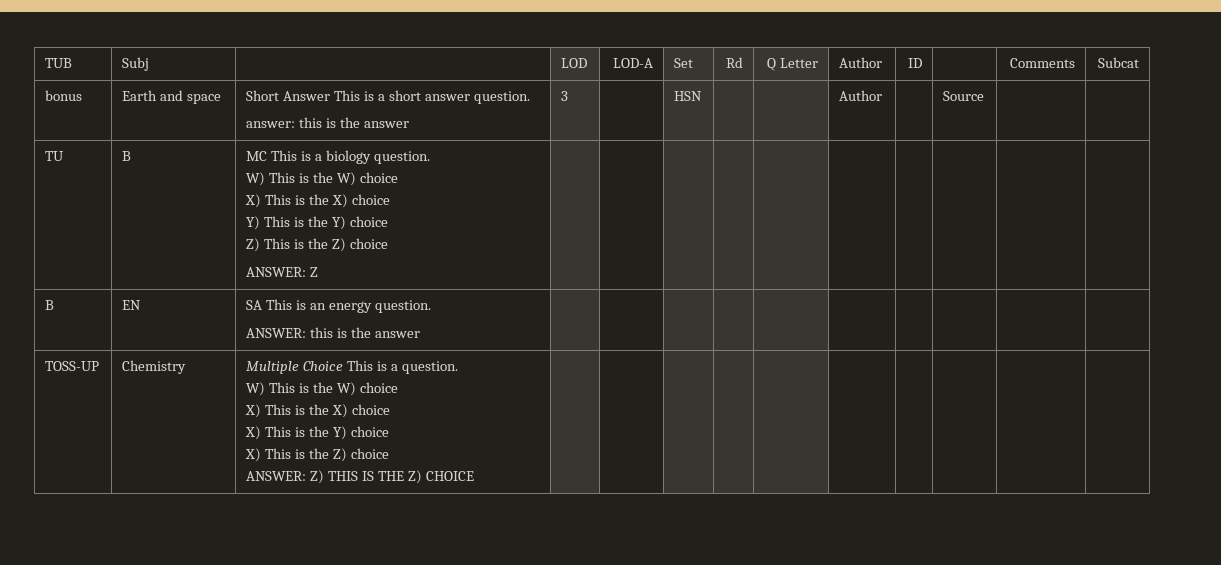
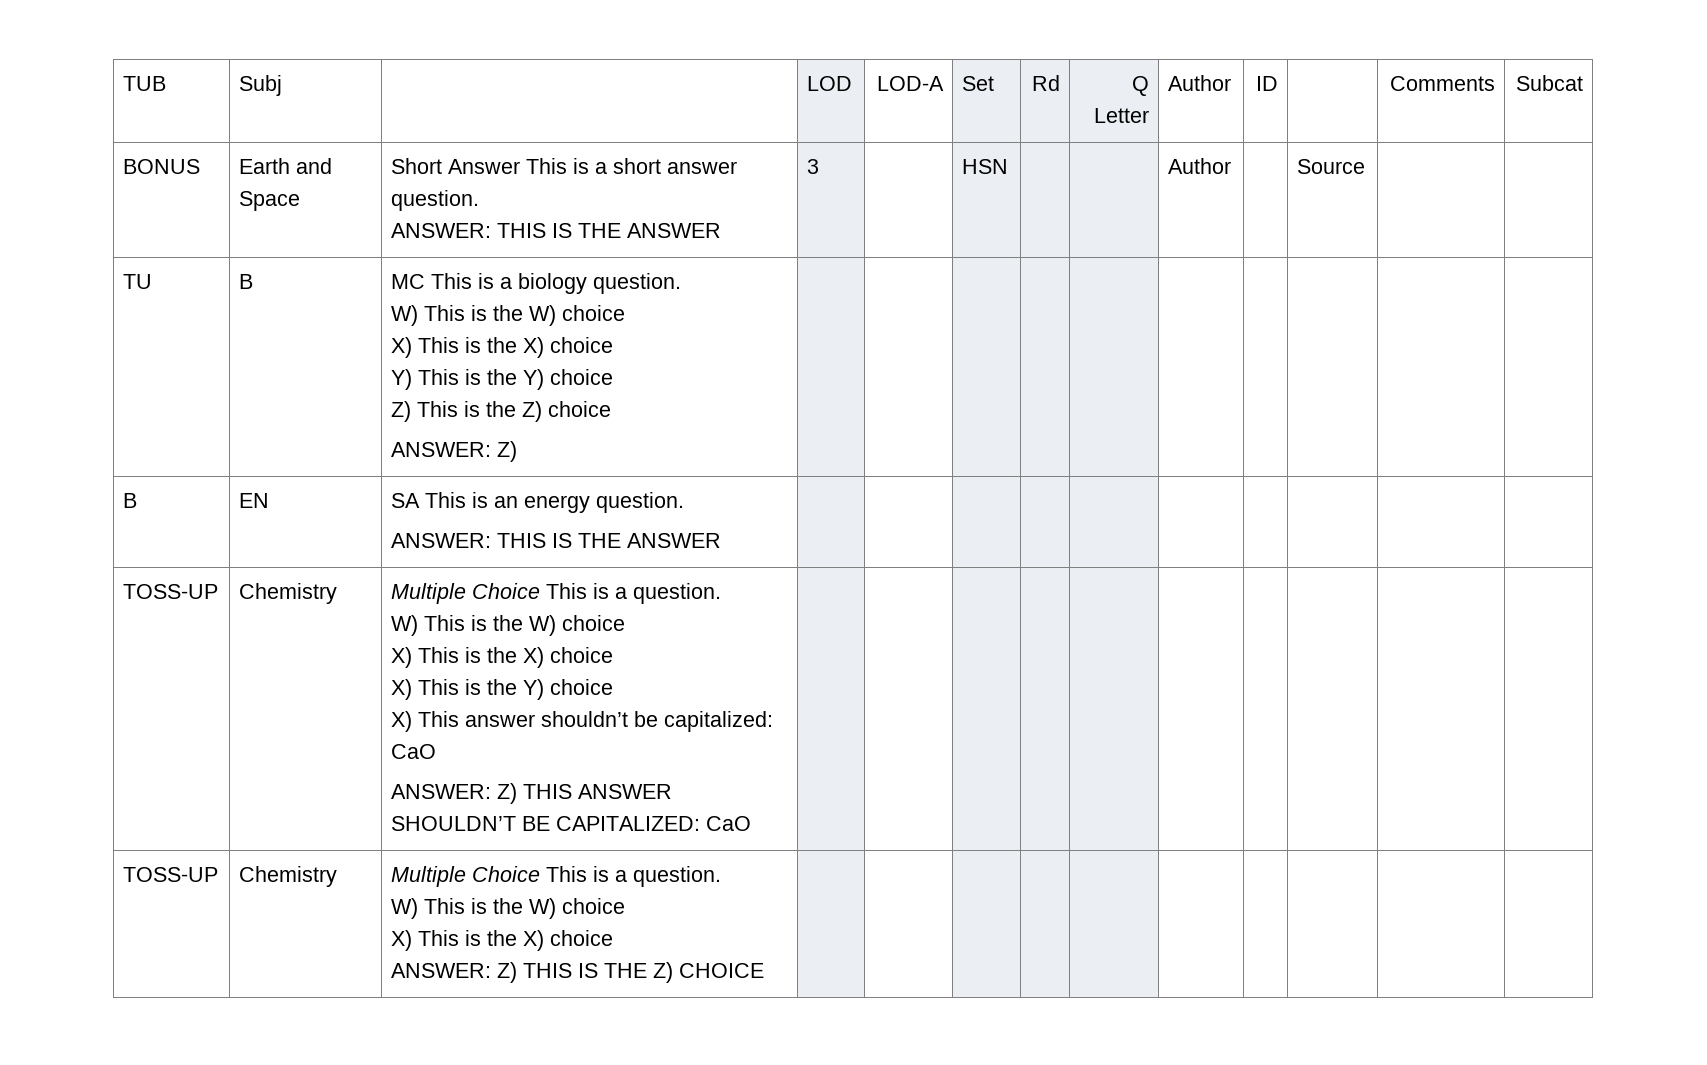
- bonus | Earth and space | Short Answer This is a short answer question.
- answer: this is the answer | 3 | | HSN | | | Author | | Source | |
+ BONUS | Earth and Space | Short Answer This is a short answer question.
+ ANSWER: THIS IS THE ANSWER | 3 | | HSN | | | Author | | Source | |
  TU | B | MC This is a biology question.
  W) This is the W) choice
  X) This is the X) choice
  Y) This is the Y) choice
  Z) This is the Z) choice
- ANSWER: Z | | | | | | | | | |
+ ANSWER: Z) | | | | | | | | | |
  B | EN | SA This is an energy question.
- ANSWER: this is the answer | | | | | | | | | |
+ ANSWER: THIS IS THE ANSWER | | | | | | | | | |
- X) This is the Z) choice
- ANSWER: Z) THIS IS THE Z) CHOICE
+ X) This answer shouldn’t be capitalized: CaO
+ ANSWER: Z) THIS ANSWER SHOULDN’T BE CAPITALIZED: CaO | | | | | | | | | |
+ TOSS-UP | Chemistry | Multiple Choice This is a question.
+ W) This is the W) choice
+ X) This is the X) choice
+ ANSWER: Z) THIS IS THE Z) CHOICE | | | | | | | | | |

